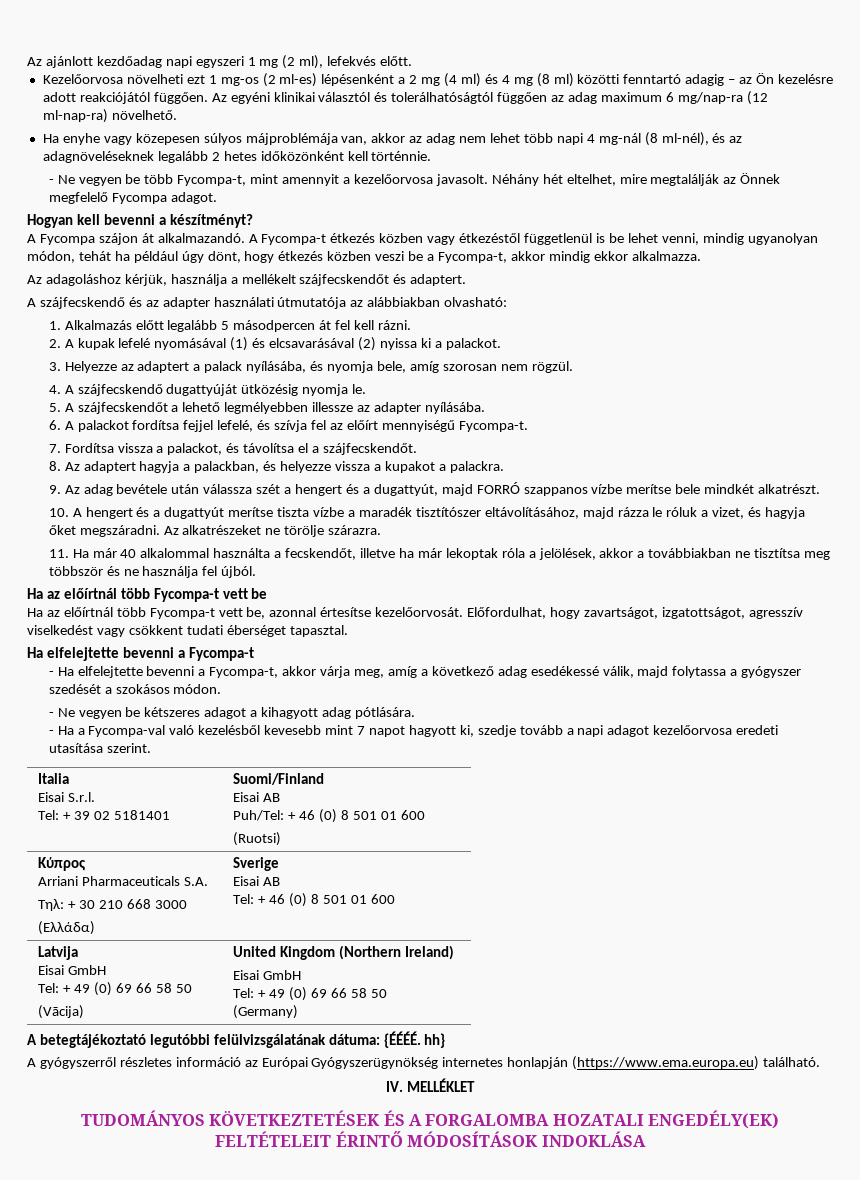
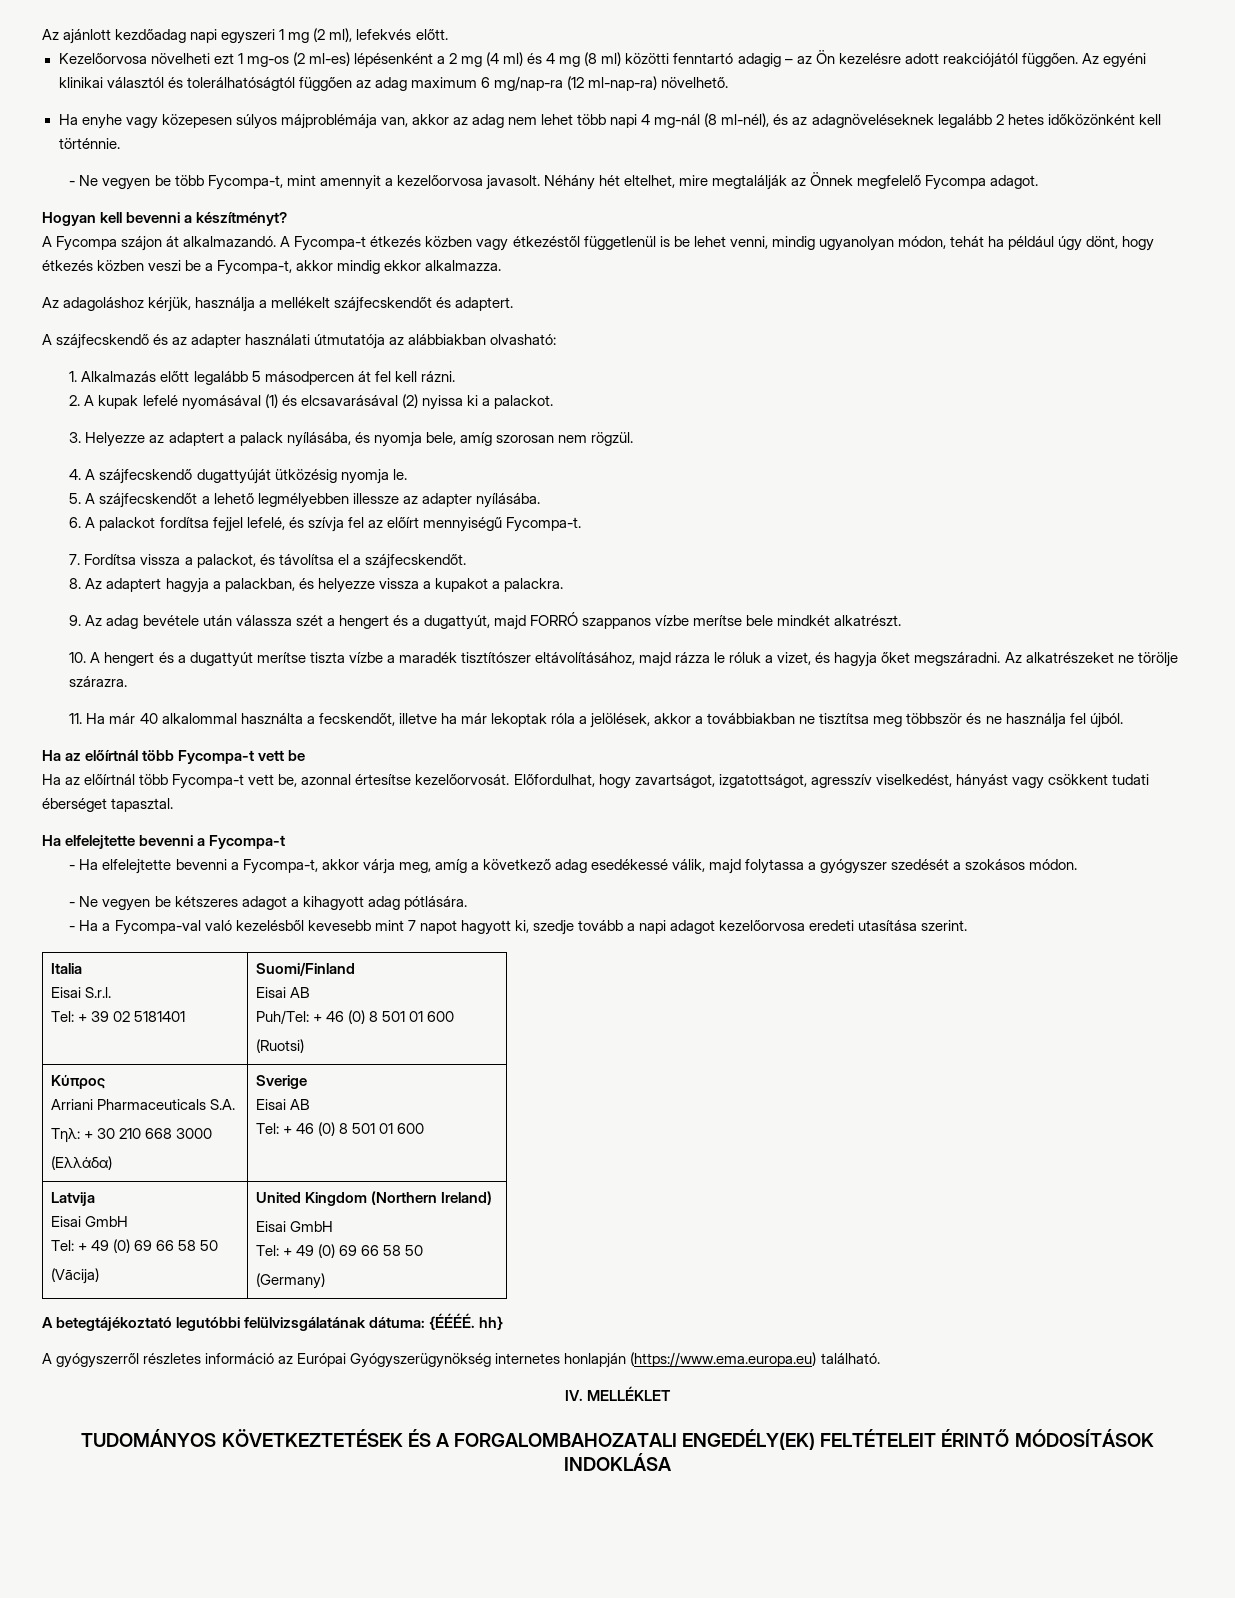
- Előfordulhat, hogy zavartságot, izgatottságot, agresszív viselkedést vagy csökkent tudati éberséget tapasztal.
+ Előfordulhat, hogy zavartságot, izgatottságot, agresszív viselkedést, hányást vagy csökkent tudati éberséget tapasztal.
- TUDOMÁNYOS KÖVETKEZTETÉSEK ÉS A FORGALOMBA HOZATALI ENGEDÉLY(EK) FELTÉTELEIT ÉRINTŐ MÓDOSÍTÁSOK INDOKLÁSA
+ TUDOMÁNYOS KÖVETKEZTETÉSEK ÉS A FORGALOMBAHOZATALI ENGEDÉLY(EK) FELTÉTELEIT ÉRINTŐ MÓDOSÍTÁSOK INDOKLÁSA

